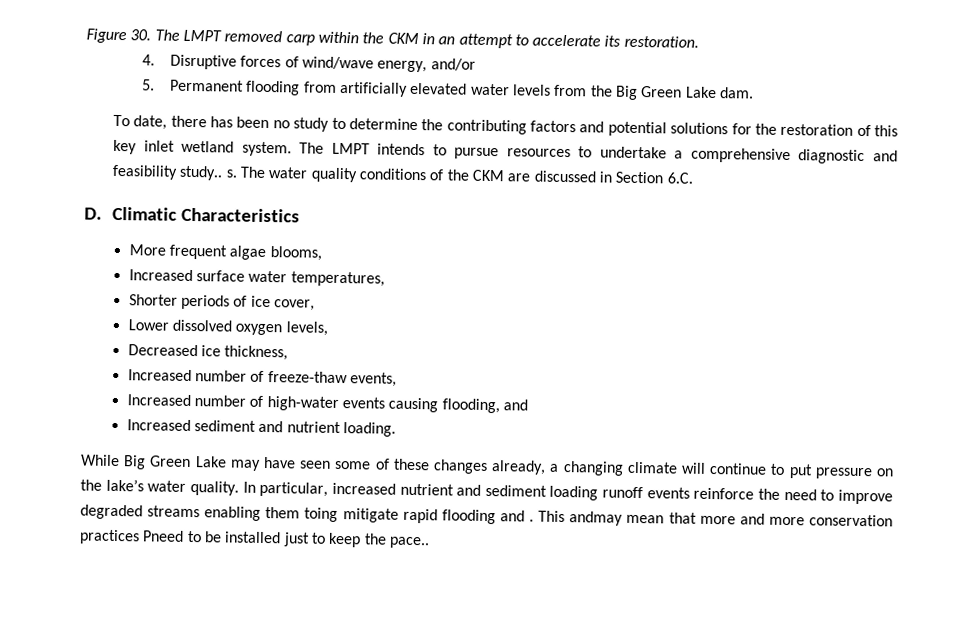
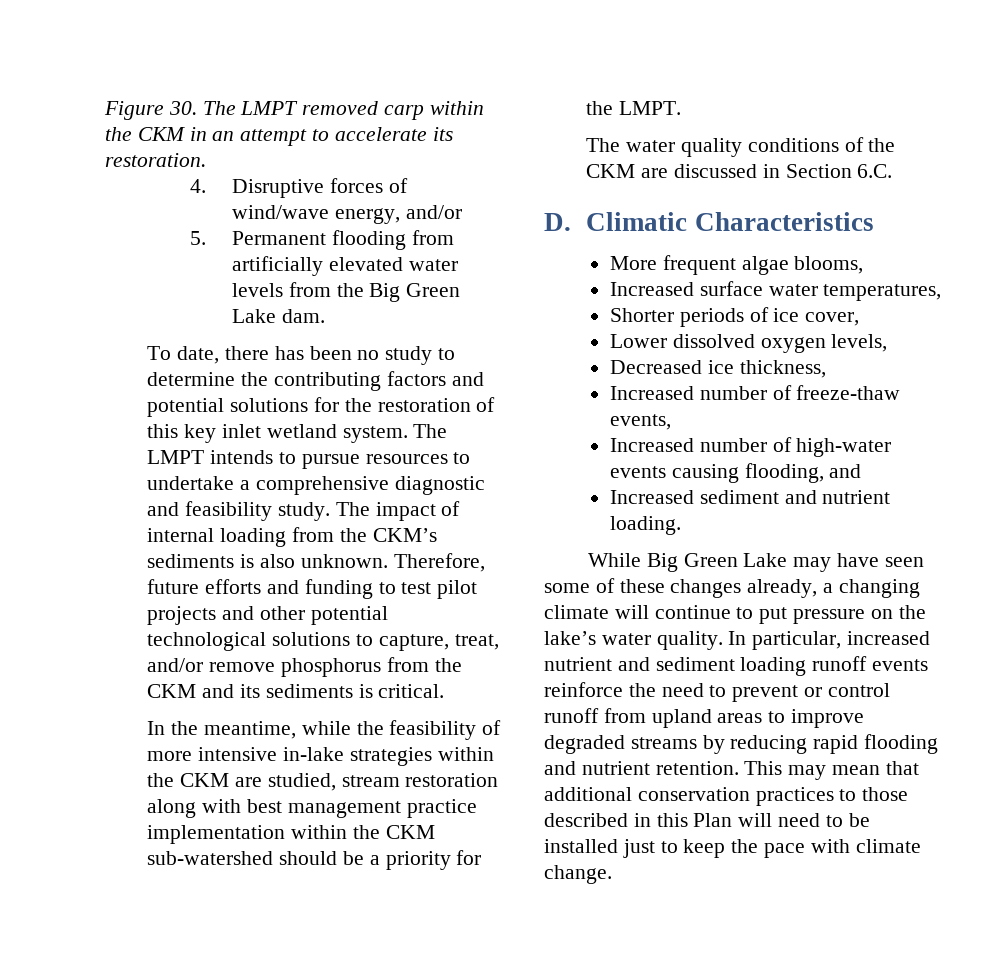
- The LMPT intends to pursue resources to undertake a comprehensive diagnostic and feasibility study.. s. The water quality conditions of the CKM are discussed in Section 6.C.
+ The LMPT intends to pursue resources to undertake a comprehensive diagnostic and feasibility study. The impact of internal loading from the CKM’s sediments is also unknown. Therefore, future efforts and funding to test pilot projects and other potential technological solutions to capture, treat, and/or remove phosphorus from the CKM and its sediments is critical.
+ In the meantime, while the feasibility of more intensive in-lake strategies within the CKM are studied, stream restoration along with best management practice implementation within the CKM sub-watershed should be a priority for the LMPT.
+ The water quality conditions of the CKM are discussed in Section 6.C.
- In particular, increased nutrient and sediment loading runoff events reinforce the need to improve degraded streams enabling them toing mitigate rapid flooding and . This andmay mean that more and more conservation practices Pneed to be installed just to keep the pace..
+ In particular, increased nutrient and sediment loading runoff events reinforce the need to prevent or control runoff from upland areas to improve degraded streams by reducing rapid flooding and nutrient retention. This may mean that additional conservation practices to those described in this Plan will need to be installed just to keep the pace with climate change.

